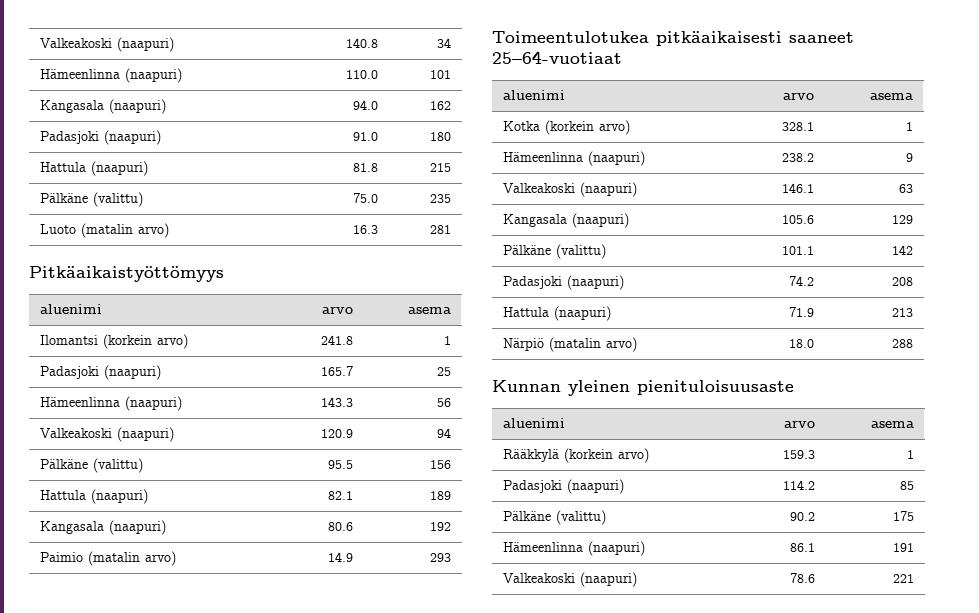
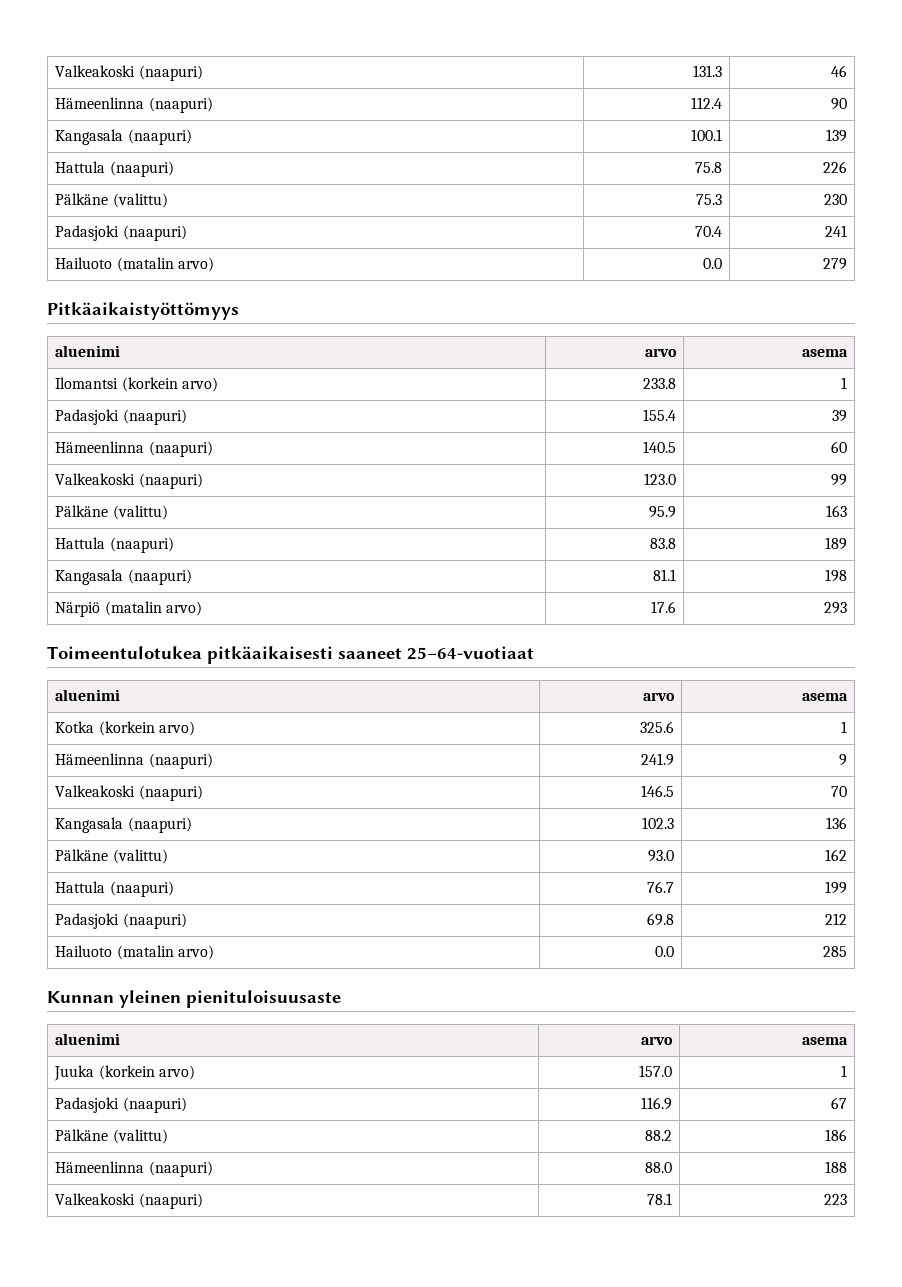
- Valkeakoski (naapuri) | 140.8 | 34
- Hämeenlinna (naapuri) | 110.0 | 101
- Kangasala (naapuri) | 94.0 | 162
- Padasjoki (naapuri) | 91.0 | 180
- Hattula (naapuri) | 81.8 | 215
- Pälkäne (valittu) | 75.0 | 235
- Luoto (matalin arvo) | 16.3 | 281
+ Valkeakoski (naapuri) | 131.3 | 46
+ Hämeenlinna (naapuri) | 112.4 | 90
+ Kangasala (naapuri) | 100.1 | 139
+ Hattula (naapuri) | 75.8 | 226
+ Pälkäne (valittu) | 75.3 | 230
+ Padasjoki (naapuri) | 70.4 | 241
+ Hailuoto (matalin arvo) | 0.0 | 279
- Ilomantsi (korkein arvo) | 241.8 | 1
- Padasjoki (naapuri) | 165.7 | 25
- Hämeenlinna (naapuri) | 143.3 | 56
- Valkeakoski (naapuri) | 120.9 | 94
- Pälkäne (valittu) | 95.5 | 156
- Hattula (naapuri) | 82.1 | 189
+ Ilomantsi (korkein arvo) | 233.8 | 1
+ Padasjoki (naapuri) | 155.4 | 39
+ Hämeenlinna (naapuri) | 140.5 | 60
+ Valkeakoski (naapuri) | 123.0 | 99
+ Pälkäne (valittu) | 95.9 | 163
+ Hattula (naapuri) | 83.8 | 189
- Kangasala (naapuri) | 80.6 | 192
- Paimio (matalin arvo) | 14.9 | 293
+ Kangasala (naapuri) | 81.1 | 198
+ Närpiö (matalin arvo) | 17.6 | 293
- Kotka (korkein arvo) | 328.1 | 1
+ Kotka (korkein arvo) | 325.6 | 1
- Hämeenlinna (naapuri) | 238.2 | 9
+ Hämeenlinna (naapuri) | 241.9 | 9
- Valkeakoski (naapuri) | 146.1 | 63
- Kangasala (naapuri) | 105.6 | 129
- Pälkäne (valittu) | 101.1 | 142
- Padasjoki (naapuri) | 74.2 | 208
- Hattula (naapuri) | 71.9 | 213
- Närpiö (matalin arvo) | 18.0 | 288
+ Valkeakoski (naapuri) | 146.5 | 70
+ Kangasala (naapuri) | 102.3 | 136
+ Pälkäne (valittu) | 93.0 | 162
+ Hattula (naapuri) | 76.7 | 199
+ Padasjoki (naapuri) | 69.8 | 212
+ Hailuoto (matalin arvo) | 0.0 | 285
- Rääkkylä (korkein arvo) | 159.3 | 1
- Padasjoki (naapuri) | 114.2 | 85
- Pälkäne (valittu) | 90.2 | 175
- Hämeenlinna (naapuri) | 86.1 | 191
- Valkeakoski (naapuri) | 78.6 | 221
+ Juuka (korkein arvo) | 157.0 | 1
+ Padasjoki (naapuri) | 116.9 | 67
+ Pälkäne (valittu) | 88.2 | 186
+ Hämeenlinna (naapuri) | 88.0 | 188
+ Valkeakoski (naapuri) | 78.1 | 223

